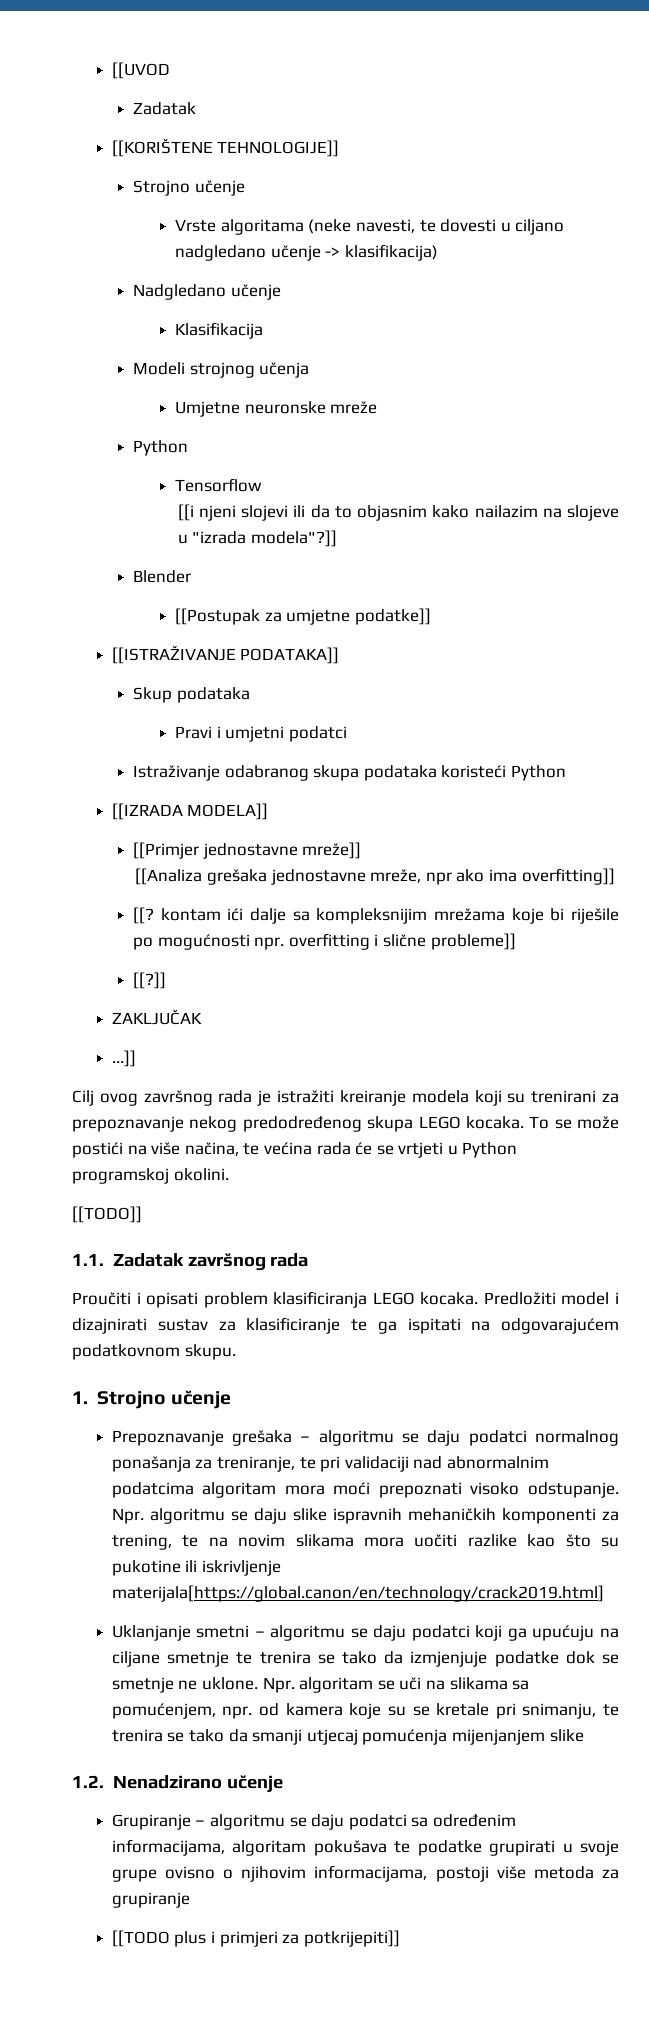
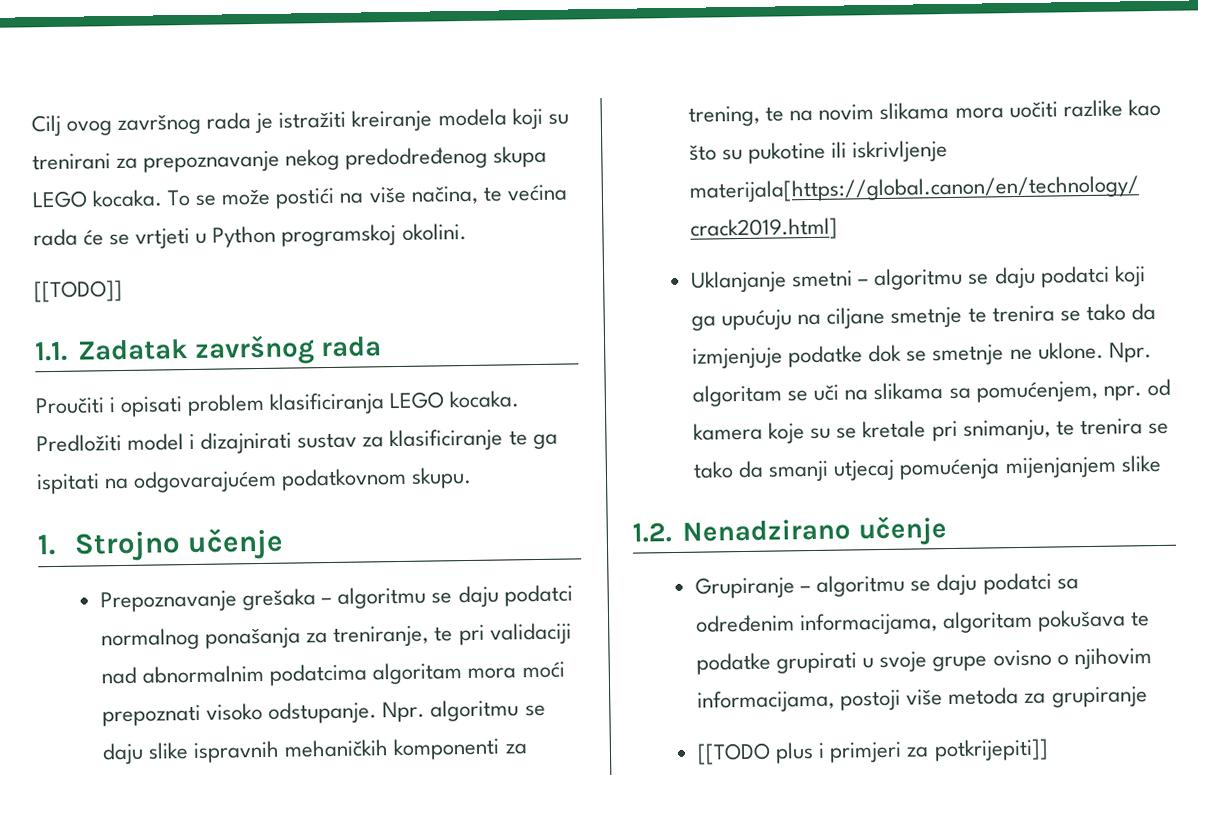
- [[UVOD
- Zadatak
- [[KORIŠTENE TEHNOLOGIJE]]
- Strojno učenje
- Vrste algoritama (neke navesti, te dovesti u ciljano nadgledano učenje -> klasifikacija)
- Nadgledano učenje
- Klasifikacija
- Modeli strojnog učenja
- Umjetne neuronske mreže
- Python
- Tensorflow
- [[i njeni slojevi ili da to objasnim kako nailazim na slojeve u "izrada modela"?]]
- Blender
- [[Postupak za umjetne podatke]]
- [[ISTRAŽIVANJE PODATAKA]]
- Skup podataka
- Pravi i umjetni podatci
- Istraživanje odabranog skupa podataka koristeći Python
- [[IZRADA MODELA]]
- [[Primjer jednostavne mreže]]
- [[Analiza grešaka jednostavne mreže, npr ako ima overfitting]]
- [[? kontam ići dalje sa kompleksnijim mrežama koje bi riješile po mogućnosti npr. overfitting i slične probleme]]
- [[?]]
- ZAKLJUČAK
- ...]]

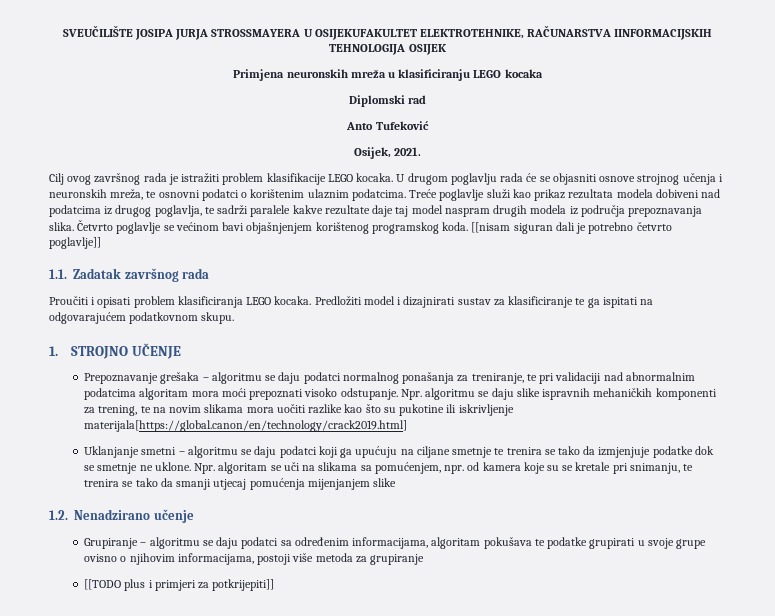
+ SVEUČILIŠTE JOSIPA JURJA STROSSMAYERA U OSIJEKUFAKULTET ELEKTROTEHNIKE, RAČUNARSTVA IINFORMACIJSKIH TEHNOLOGIJA OSIJEK
+ Primjena neuronskih mreža u klasificiranju LEGO kocaka
+ Diplomski rad
+ Anto Tufeković
+ Osijek, 2021.
- Cilj ovog završnog rada je istražiti kreiranje modela koji su trenirani za prepoznavanje nekog predodređenog skupa LEGO kocaka. To se može postići na više načina, te većina rada će se vrtjeti u Python programskoj okolini.
- [[TODO]]
+ Cilj ovog završnog rada je istražiti problem klasifikacije LEGO kocaka. U drugom poglavlju rada će se objasniti osnove strojnog učenja i neuronskih mreža, te osnovni podatci o korištenim ulaznim podatcima. Treće poglavlje služi kao prikaz rezultata modela dobiveni nad podatcima iz drugog poglavlja, te sadrži paralele kakve rezultate daje taj model naspram drugih modela iz područja prepoznavanja slika. Četvrto poglavlje se većinom bavi objašnjenjem korištenog programskog koda. [[nisam siguran dali je potrebno četvrto poglavlje]]
- 1. Strojno učenje
+ 1. STROJNO UČENJE

